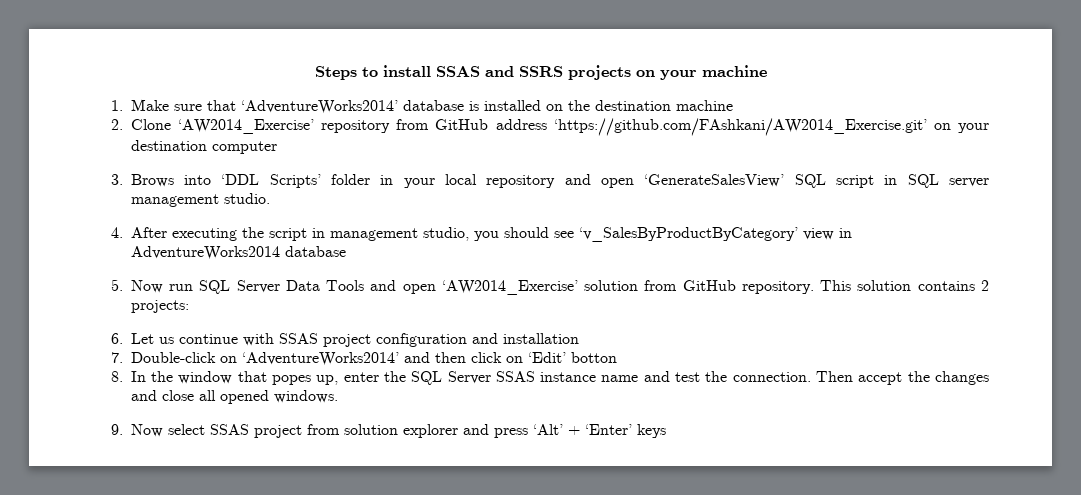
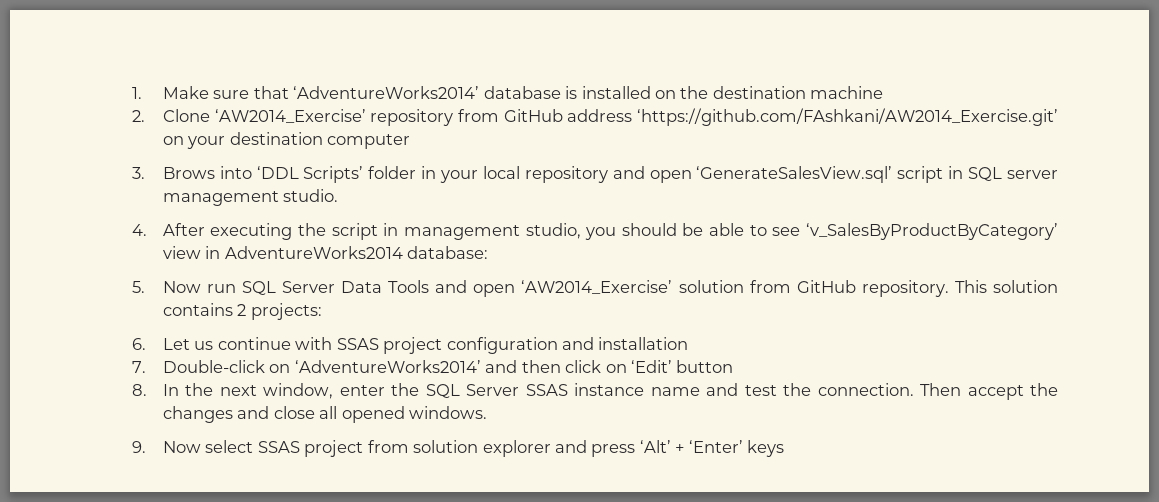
- Steps to install SSAS and SSRS projects on your machine
- 3. Brows into ‘DDL Scripts’ folder in your local repository and open ‘GenerateSalesView’ SQL script in SQL server management studio.
+ 3. Brows into ‘DDL Scripts’ folder in your local repository and open ‘GenerateSalesView.sql’ script in SQL server management studio.
- 4. After executing the script in management studio, you should see ‘v_SalesByProductByCategory’ view in AdventureWorks2014 database
+ 4. After executing the script in management studio, you should be able to see ‘v_SalesByProductByCategory’ view in AdventureWorks2014 database:
- 7. Double-click on ‘AdventureWorks2014’ and then click on ‘Edit’ botton
+ 7. Double-click on ‘AdventureWorks2014’ and then click on ‘Edit’ button
- 8. In the window that popes up, enter the SQL Server SSAS instance name and test the connection.
+ 8. In the next window, enter the SQL Server SSAS instance name and test the connection.

